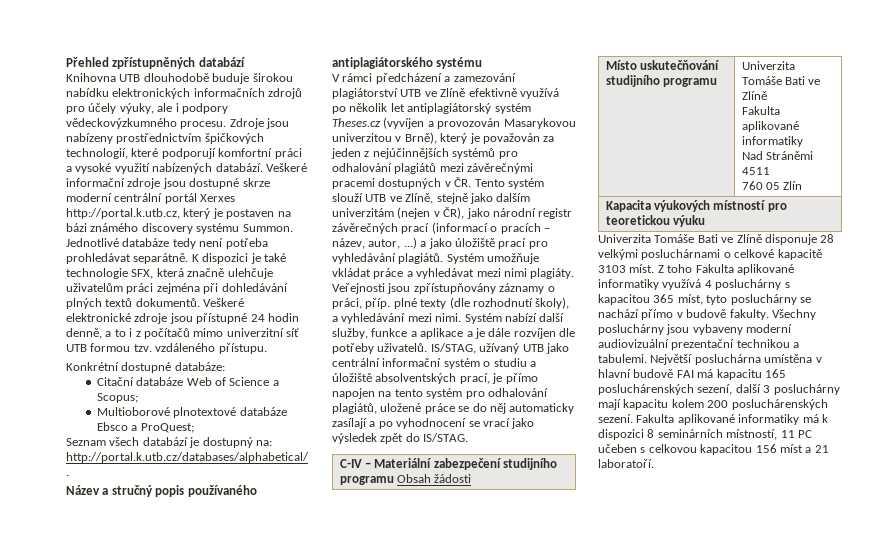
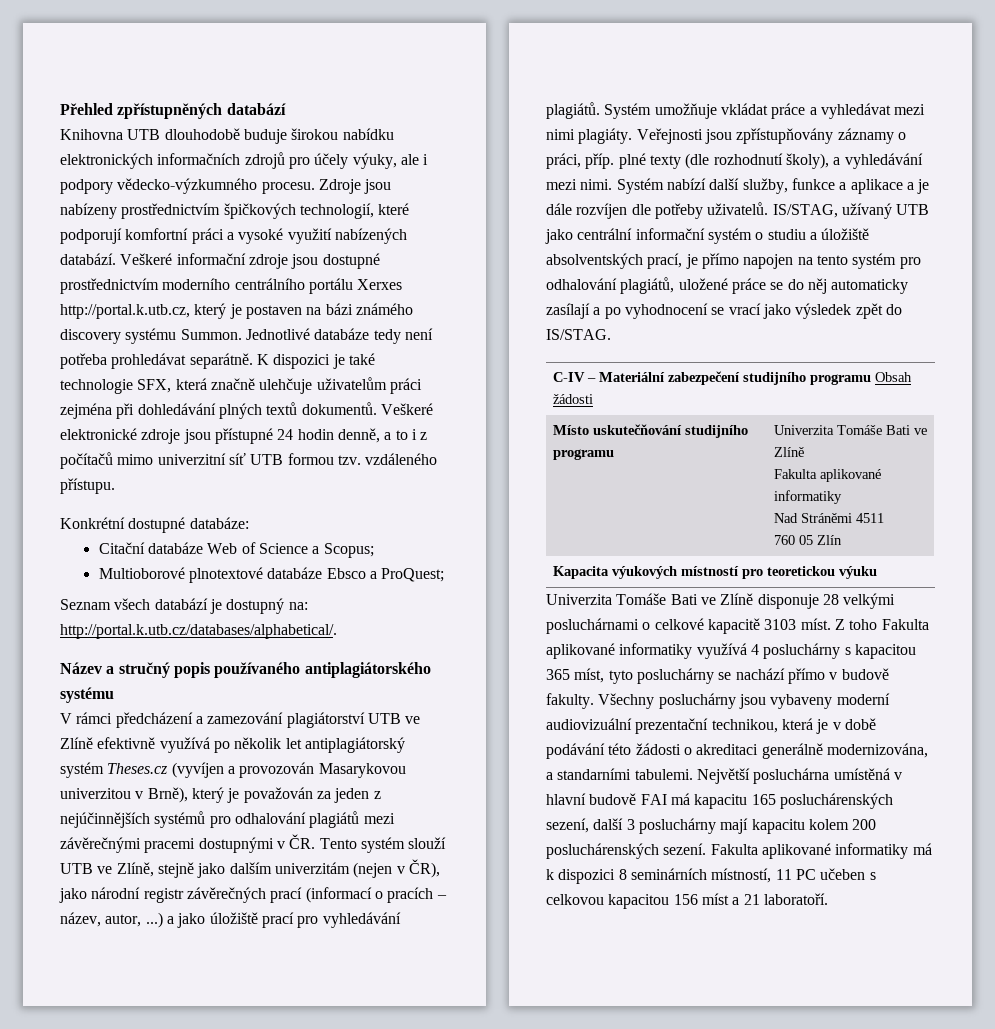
- Knihovna UTB dlouhodobě buduje širokou nabídku elektronických informačních zdrojů pro účely výuky, ale i podpory vědeckovýzkumného procesu.
+ Knihovna UTB dlouhodobě buduje širokou nabídku elektronických informačních zdrojů pro účely výuky, ale i podpory vědecko-výzkumného procesu.
- Veškeré informační zdroje jsou dostupné skrze moderní centrální portál Xerxes http://portal.k.utb.cz, který je postaven na bázi známého discovery systému Summon.
+ Veškeré informační zdroje jsou dostupné prostřednictvím moderního centrálního portálu Xerxes http://portal.k.utb.cz, který je postaven na bázi známého discovery systému Summon.
- V rámci předcházení a zamezování plagiátorství UTB ve Zlíně efektivně využívá po několik let antiplagiátorský systém Theses.cz (vyvíjen a provozován Masarykovou univerzitou v Brně), který je považován za jeden z nejúčinnějších systémů pro odhalování plagiátů mezi závěrečnými pracemi dostupných v ČR. Tento systém slouží UTB ve Zlíně, stejně jako dalším univerzitám (nejen v ČR), jako národní registr závěrečných prací (informací o pracích – název, autor, ...) a jako úložiště prací pro vyhledávání plagiátů.
+ V rámci předcházení a zamezování plagiátorství UTB ve Zlíně efektivně využívá po několik let antiplagiátorský systém Theses.cz (vyvíjen a provozován Masarykovou univerzitou v Brně), který je považován za jeden z nejúčinnějších systémů pro odhalování plagiátů mezi závěrečnými pracemi dostupnými v ČR. Tento systém slouží UTB ve Zlíně, stejně jako dalším univerzitám (nejen v ČR), jako národní registr závěrečných prací (informací o pracích – název, autor, ...) a jako úložiště prací pro vyhledávání plagiátů.
- Všechny posluchárny jsou vybaveny moderní audiovizuální prezentační technikou a tabulemi.
+ Všechny posluchárny jsou vybaveny moderní audiovizuální prezentační technikou, která je v době podávání této žádosti o akreditaci generálně modernizována, a standarními tabulemi.
- Největší posluchárna umístěna v hlavní budově FAI má kapacitu 165 posluchárenských sezení, další 3 posluchárny mají kapacitu kolem 200 posluchárenských sezení.
+ Největší posluchárna umístěná v hlavní budově FAI má kapacitu 165 posluchárenských sezení, další 3 posluchárny mají kapacitu kolem 200 posluchárenských sezení.

